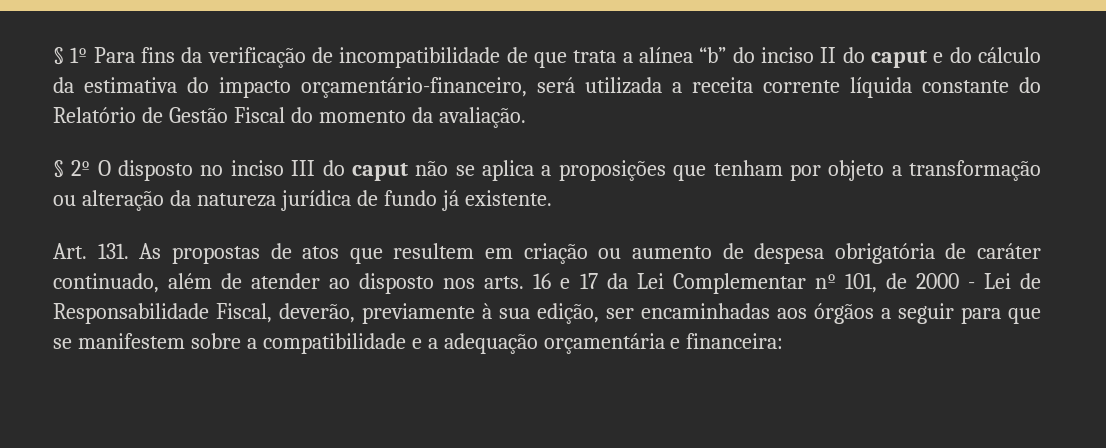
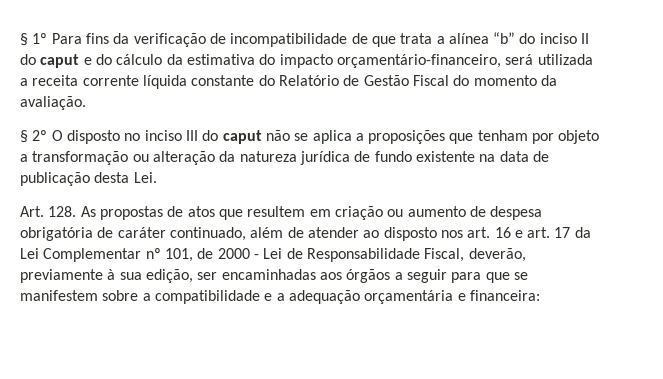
- § 2º O disposto no inciso III do caput não se aplica a proposições que tenham por objeto a transformação ou alteração da natureza jurídica de fundo já existente.
+ § 2º O disposto no inciso III do caput não se aplica a proposições que tenham por objeto a transformação ou alteração da natureza jurídica de fundo existente na data de publicação desta Lei.
- Art. 131. As propostas de atos que resultem em criação ou aumento de despesa obrigatória de caráter continuado, além de atender ao disposto nos arts. 16 e 17 da Lei Complementar nº 101, de 2000 - Lei de Responsabilidade Fiscal, deverão, previamente à sua edição, ser encaminhadas aos órgãos a seguir para que se manifestem sobre a compatibilidade e a adequação orçamentária e financeira:
+ Art. 128. As propostas de atos que resultem em criação ou aumento de despesa obrigatória de caráter continuado, além de atender ao disposto nos art. 16 e art. 17 da Lei Complementar nº 101, de 2000 - Lei de Responsabilidade Fiscal, deverão, previamente à sua edição, ser encaminhadas aos órgãos a seguir para que se manifestem sobre a compatibilidade e a adequação orçamentária e financeira:

